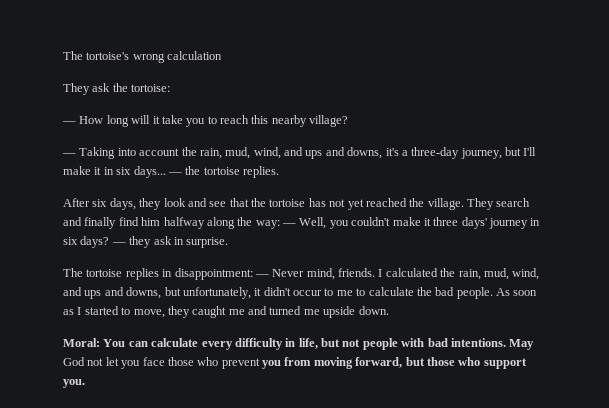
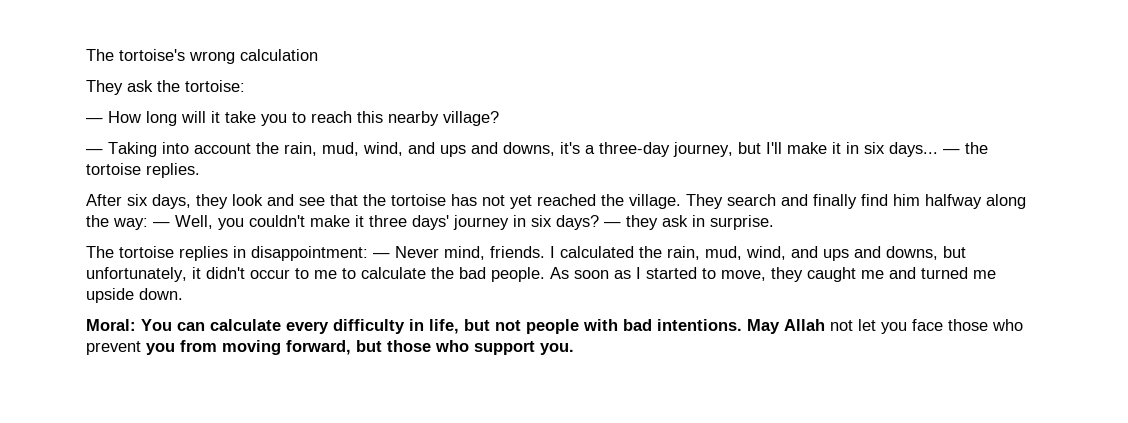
- May God not let you face those who prevent you from moving forward, but those who support you.
+ May Allah not let you face those who prevent you from moving forward, but those who support you.

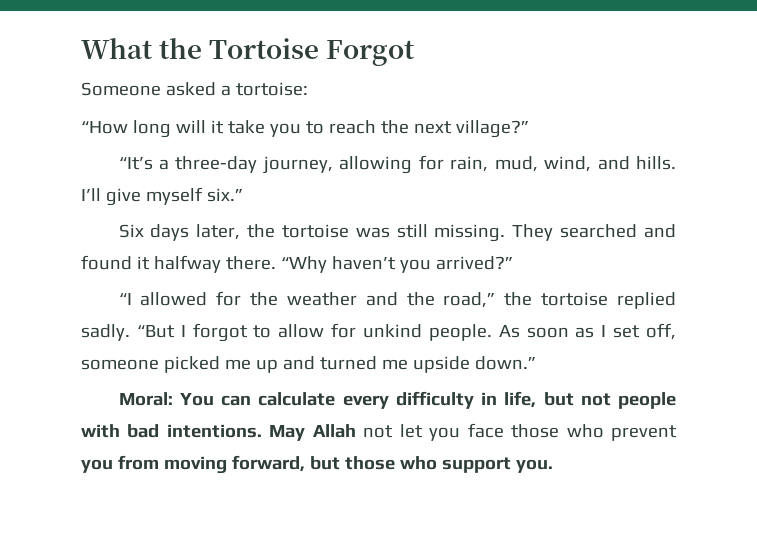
- The tortoise's wrong calculation
- They ask the tortoise:
+ What the Tortoise Forgot
+ Someone asked a tortoise:
- — How long will it take you to reach this nearby village?
- — Taking into account the rain, mud, wind, and ups and downs, it's a three-day journey, but I'll make it in six days... — the tortoise replies.
- After six days, they look and see that the tortoise has not yet reached the village. They search and finally find him halfway along the way: — Well, you couldn't make it three days' journey in six days? — they ask in surprise.
- The tortoise replies in disappointment: — Never mind, friends. I calculated the rain, mud, wind, and ups and downs, but unfortunately, it didn't occur to me to calculate the bad people.
+ “How long will it take you to reach the next village?”
+ “It’s a three-day journey, allowing for rain, mud, wind, and hills. I’ll give myself six.”
+ Six days later, the tortoise was still missing. They searched and found it halfway there. “Why haven’t you arrived?”
+ “I allowed for the weather and the road,” the tortoise replied sadly. “But I forgot to allow for unkind people.
- As soon as I started to move, they caught me and turned me upside down.
+ As soon as I set off, someone picked me up and turned me upside down.”

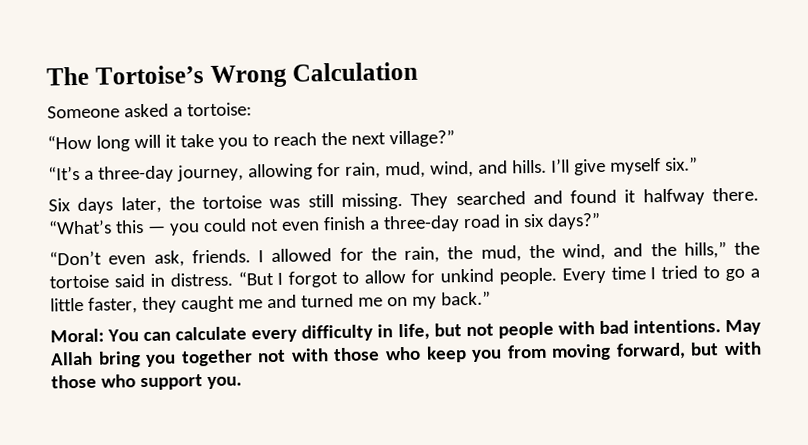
- What the Tortoise Forgot
+ The Tortoise’s Wrong Calculation
- “Why haven’t you arrived?”
- “I allowed for the weather and the road,” the tortoise replied sadly.
+ “What’s this — you could not even finish a three-day road in six days?”
+ “Don’t even ask, friends. I allowed for the rain, the mud, the wind, and the hills,” the tortoise said in distress.
- As soon as I set off, someone picked me up and turned me upside down.”
+ Every time I tried to go a little faster, they caught me and turned me on my back.”
- May Allah not let you face those who prevent you from moving forward, but those who support you.
+ May Allah bring you together not with those who keep you from moving forward, but with those who support you.

